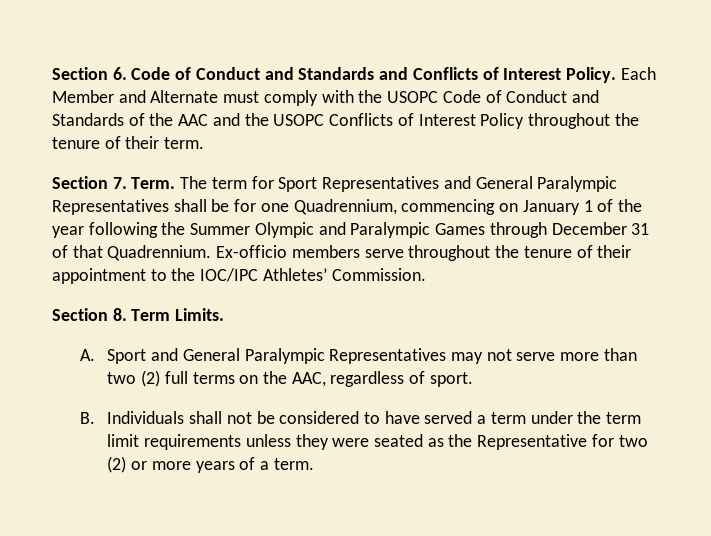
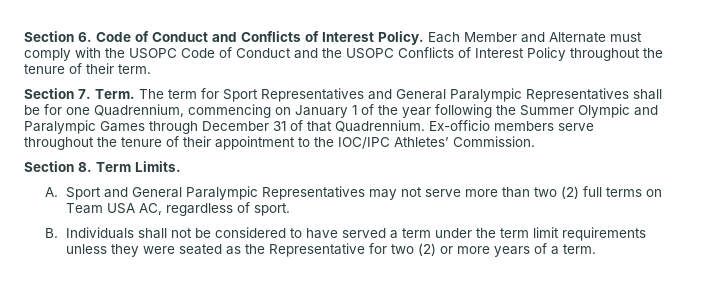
- Section 6. Code of Conduct and Standards and Conflicts of Interest Policy.
+ Section 6. Code of Conduct and Conflicts of Interest Policy.
- Each Member and Alternate must comply with the USOPC Code of Conduct and Standards of the AAC and the USOPC Conflicts of Interest Policy throughout the tenure of their term.
+ Each Member and Alternate must comply with the USOPC Code of Conduct and the USOPC Conflicts of Interest Policy throughout the tenure of their term.
- A. Sport and General Paralympic Representatives may not serve more than two (2) full terms on the AAC, regardless of sport.
+ A. Sport and General Paralympic Representatives may not serve more than two (2) full terms on Team USA AC, regardless of sport.

